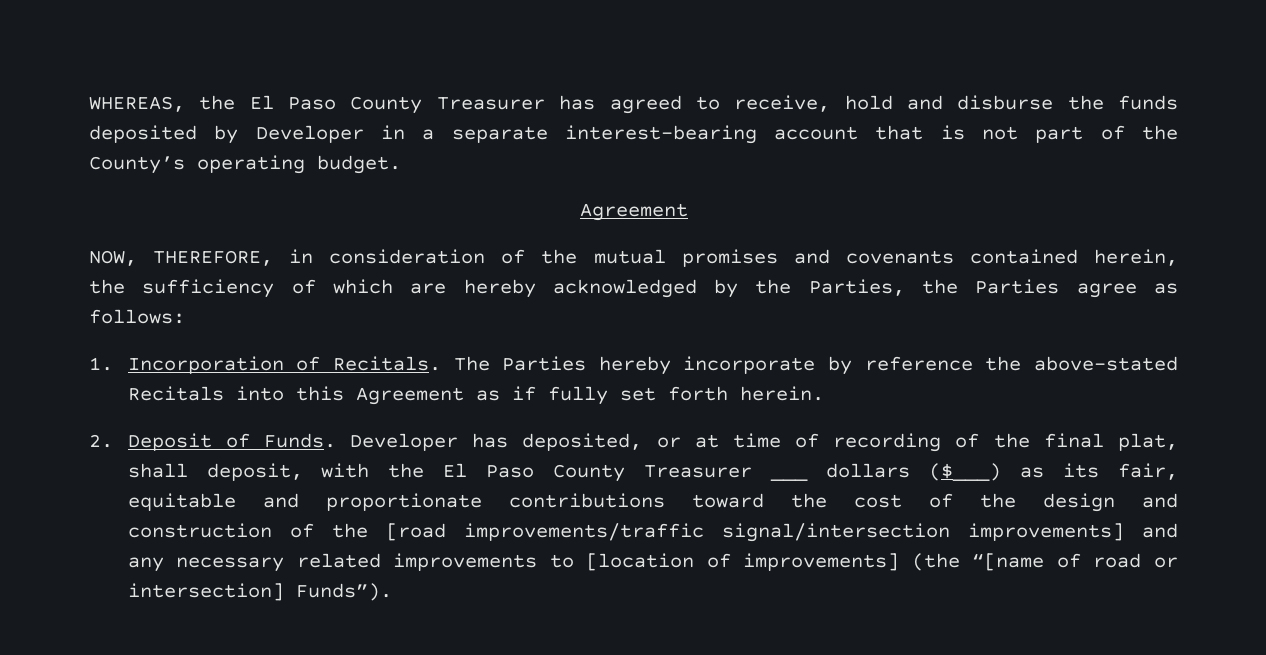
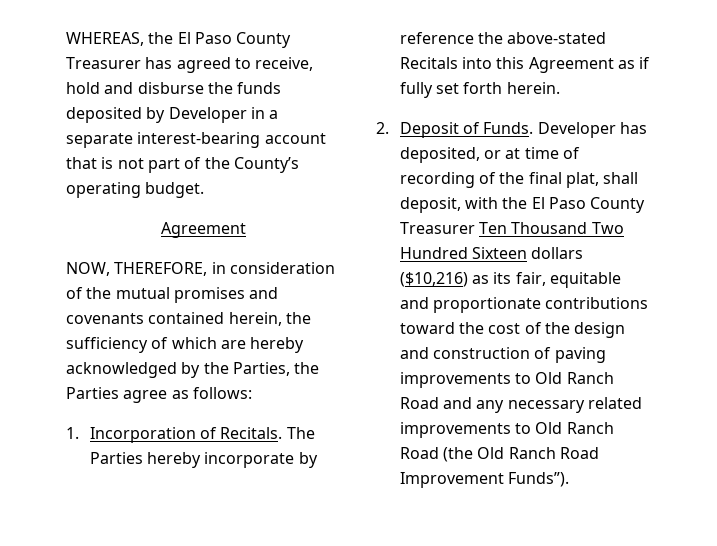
- Developer has deposited, or at time of recording of the final plat, shall deposit, with the El Paso County Treasurer ___ dollars ($___) as its fair, equitable and proportionate contributions toward the cost of the design and construction of the [road improvements/traffic signal/intersection improvements] and any necessary related improvements to [location of improvements] (the “[name of road or intersection] Funds”).
+ Developer has deposited, or at time of recording of the final plat, shall deposit, with the El Paso County Treasurer Ten Thousand Two Hundred Sixteen dollars ($10,216) as its fair, equitable and proportionate contributions toward the cost of the design and construction of paving improvements to Old Ranch Road and any necessary related improvements to Old Ranch Road (the Old Ranch Road Improvement Funds”).

